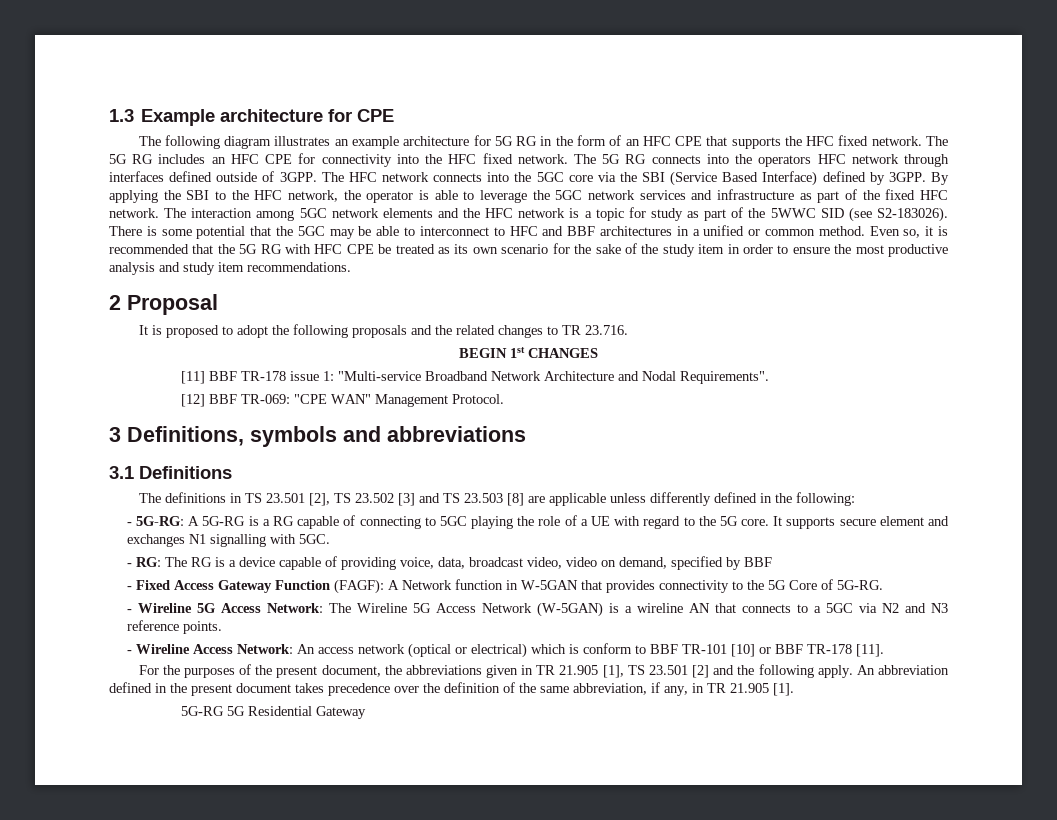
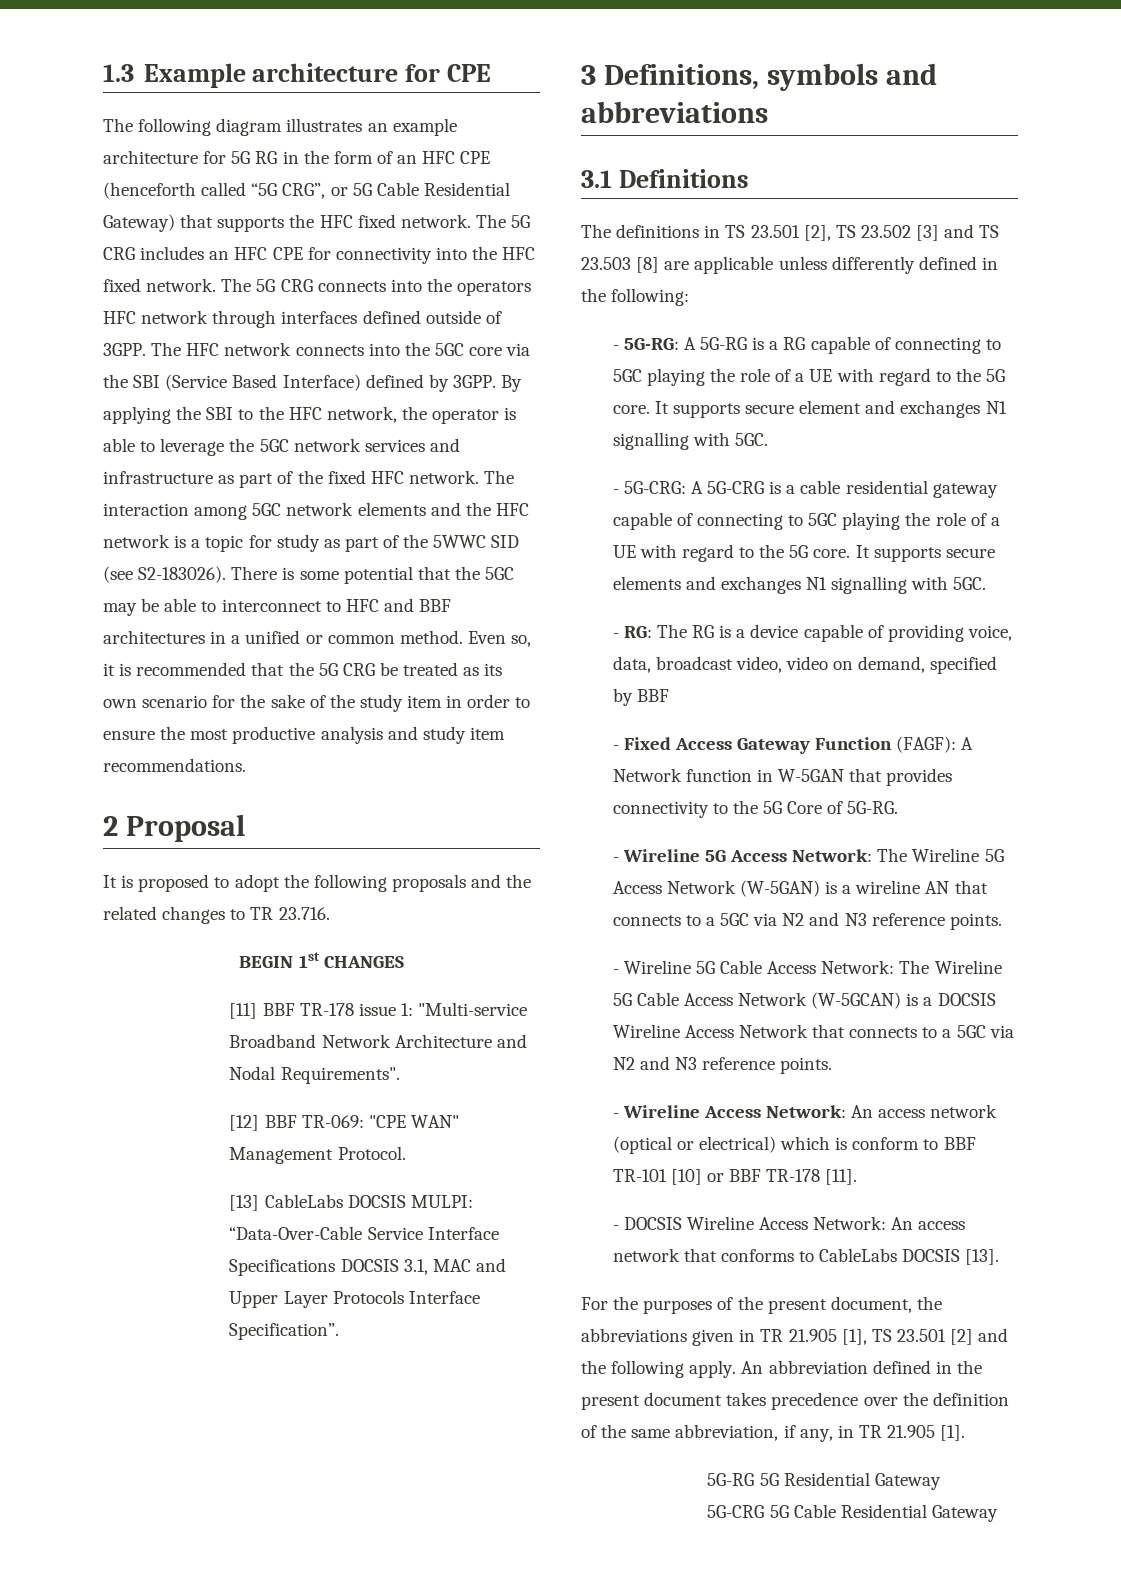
- The following diagram illustrates an example architecture for 5G RG in the form of an HFC CPE that supports the HFC fixed network.
+ The following diagram illustrates an example architecture for 5G RG in the form of an HFC CPE (henceforth called “5G CRG”, or 5G Cable Residential Gateway) that supports the HFC fixed network.
- The 5G RG includes an HFC CPE for connectivity into the HFC fixed network.
+ The 5G CRG includes an HFC CPE for connectivity into the HFC fixed network.
- The 5G RG connects into the operators HFC network through interfaces defined outside of 3GPP.
+ The 5G CRG connects into the operators HFC network through interfaces defined outside of 3GPP.
- Even so, it is recommended that the 5G RG with HFC CPE be treated as its own scenario for the sake of the study item in order to ensure the most productive analysis and study item recommendations.
+ Even so, it is recommended that the 5G CRG be treated as its own scenario for the sake of the study item in order to ensure the most productive analysis and study item recommendations.
+ [13] CableLabs DOCSIS MULPI: “Data-Over-Cable Service Interface Specifications DOCSIS 3.1, MAC and Upper Layer Protocols Interface Specification”.
+ - 5G-CRG: A 5G-CRG is a cable residential gateway capable of connecting to 5GC playing the role of a UE with regard to the 5G core. It supports secure elements and exchanges N1 signalling with 5GC.
+ - Wireline 5G Cable Access Network: The Wireline 5G Cable Access Network (W-5GCAN) is a DOCSIS Wireline Access Network that connects to a 5GC via N2 and N3 reference points.
+ - DOCSIS Wireline Access Network: An access network that conforms to CableLabs DOCSIS [13].
+ 5G-CRG 5G Cable Residential Gateway

